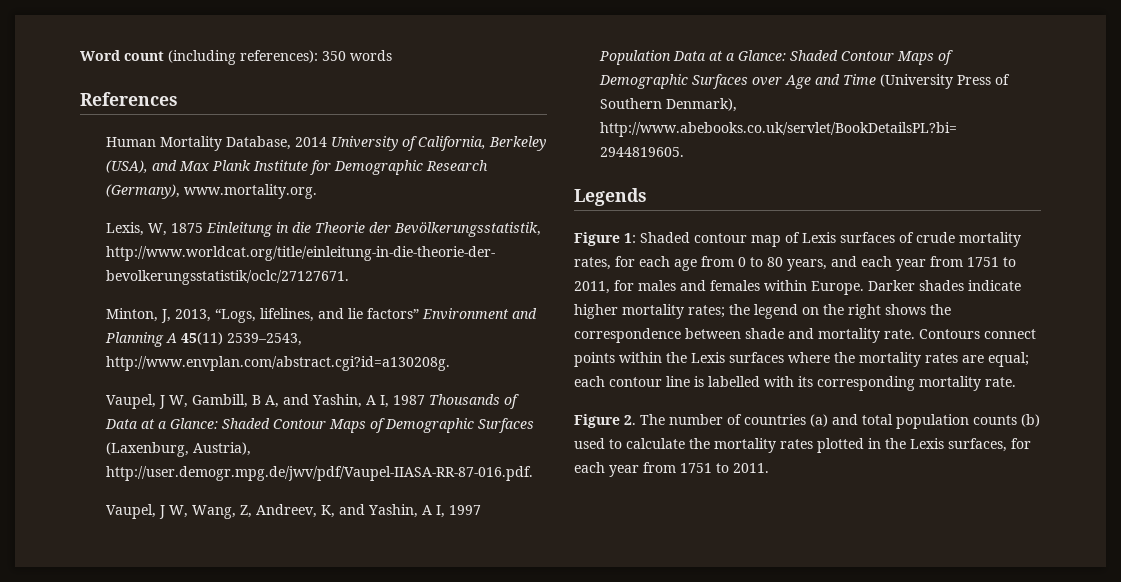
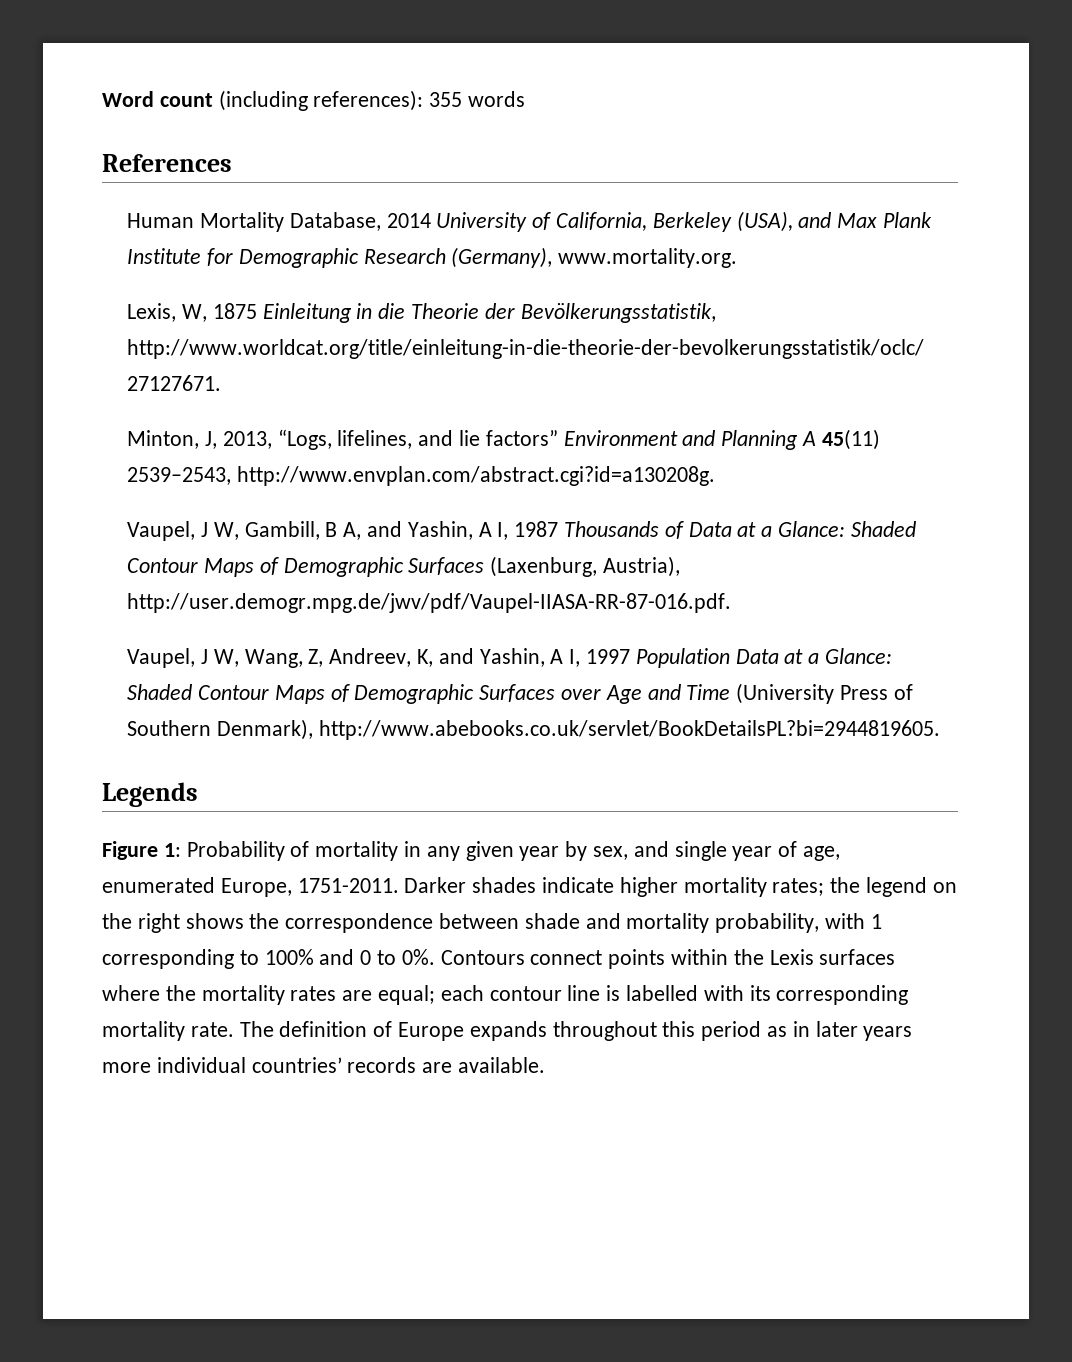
- Word count (including references): 350 words
+ Word count (including references): 355 words
- Figure 1: Shaded contour map of Lexis surfaces of crude mortality rates, for each age from 0 to 80 years, and each year from 1751 to 2011, for males and females within Europe.
+ Figure 1: Probability of mortality in any given year by sex, and single year of age, enumerated Europe, 1751-2011.
- Darker shades indicate higher mortality rates; the legend on the right shows the correspondence between shade and mortality rate.
+ Darker shades indicate higher mortality rates; the legend on the right shows the correspondence between shade and mortality probability, with 1 corresponding to 100% and 0 to 0%.
- Contours connect points within the Lexis surfaces where the mortality rates are equal; each contour line is labelled with its corresponding mortality rate.
- Figure 2. The number of countries (a) and total population counts (b) used to calculate the mortality rates plotted in the Lexis surfaces, for each year from 1751 to 2011.
+ Contours connect points within the Lexis surfaces where the mortality rates are equal; each contour line is labelled with its corresponding mortality rate. The definition of Europe expands throughout this period as in later years more individual countries’ records are available.

